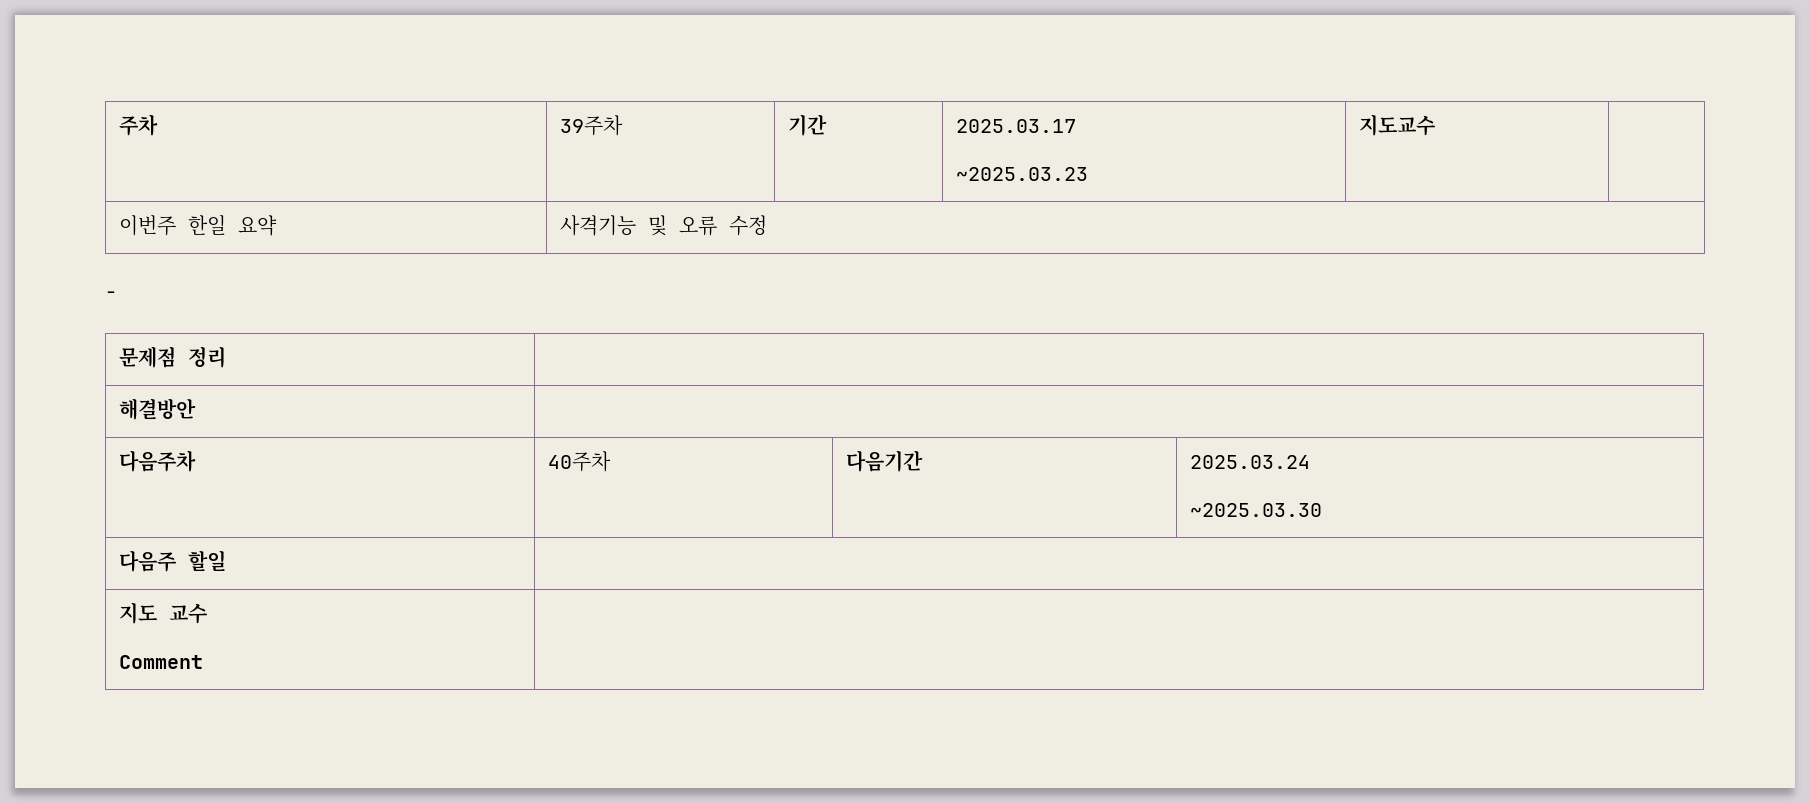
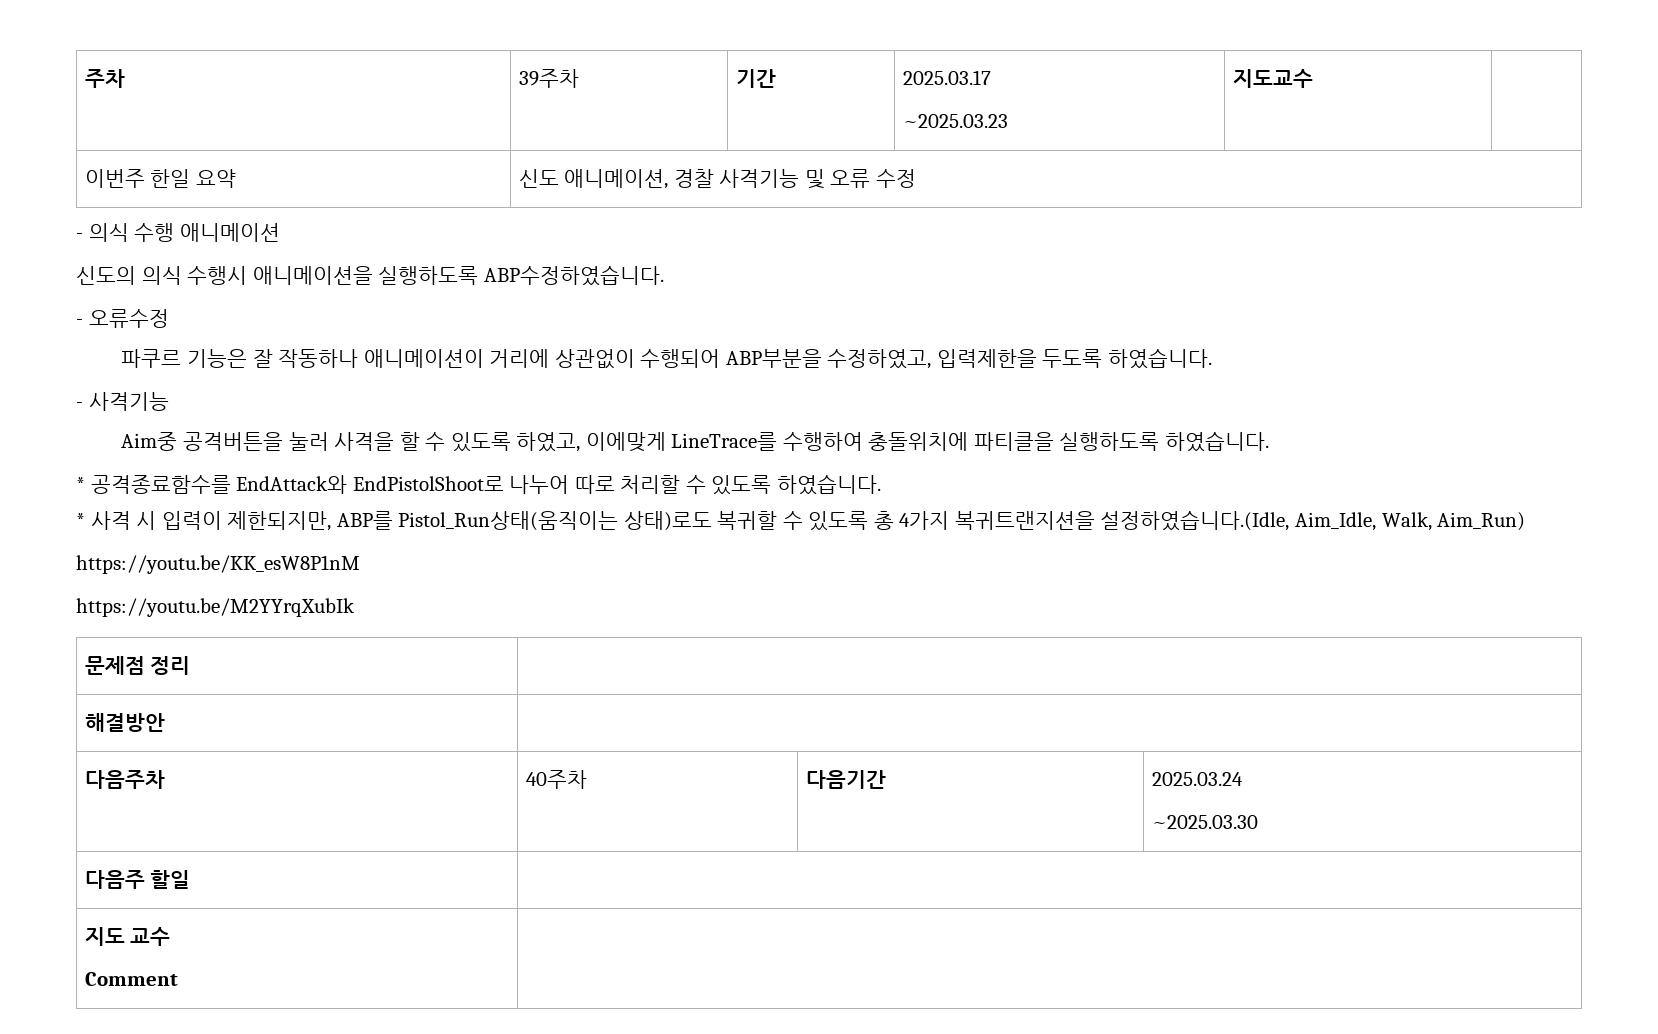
- 이번주 한일 요약 | 사격기능 및 오류 수정
+ 이번주 한일 요약 | 신도 애니메이션, 경찰 사격기능 및 오류 수정
- -
+ - 의식 수행 애니메이션
+ 신도의 의식 수행시 애니메이션을 실행하도록 ABP수정하였습니다.
+ - 오류수정
+ 파쿠르 기능은 잘 작동하나 애니메이션이 거리에 상관없이 수행되어 ABP부분을 수정하였고, 입력제한을 두도록 하였습니다.
+ - 사격기능
+ Aim중 공격버튼을 눌러 사격을 할 수 있도록 하였고, 이에맞게 LineTrace를 수행하여 충돌위치에 파티클을 실행하도록 하였습니다.
+ * 공격종료함수를 EndAttack와 EndPistolShoot로 나누어 따로 처리할 수 있도록 하였습니다.
+ * 사격 시 입력이 제한되지만, ABP를 Pistol_Run상태(움직이는 상태)로도 복귀할 수 있도록 총 4가지 복귀트랜지션을 설정하였습니다.(Idle, Aim_Idle, Walk, Aim_Run)
+ https://youtu.be/KK_esW8P1nM
+ https://youtu.be/M2YYrqXubIk

